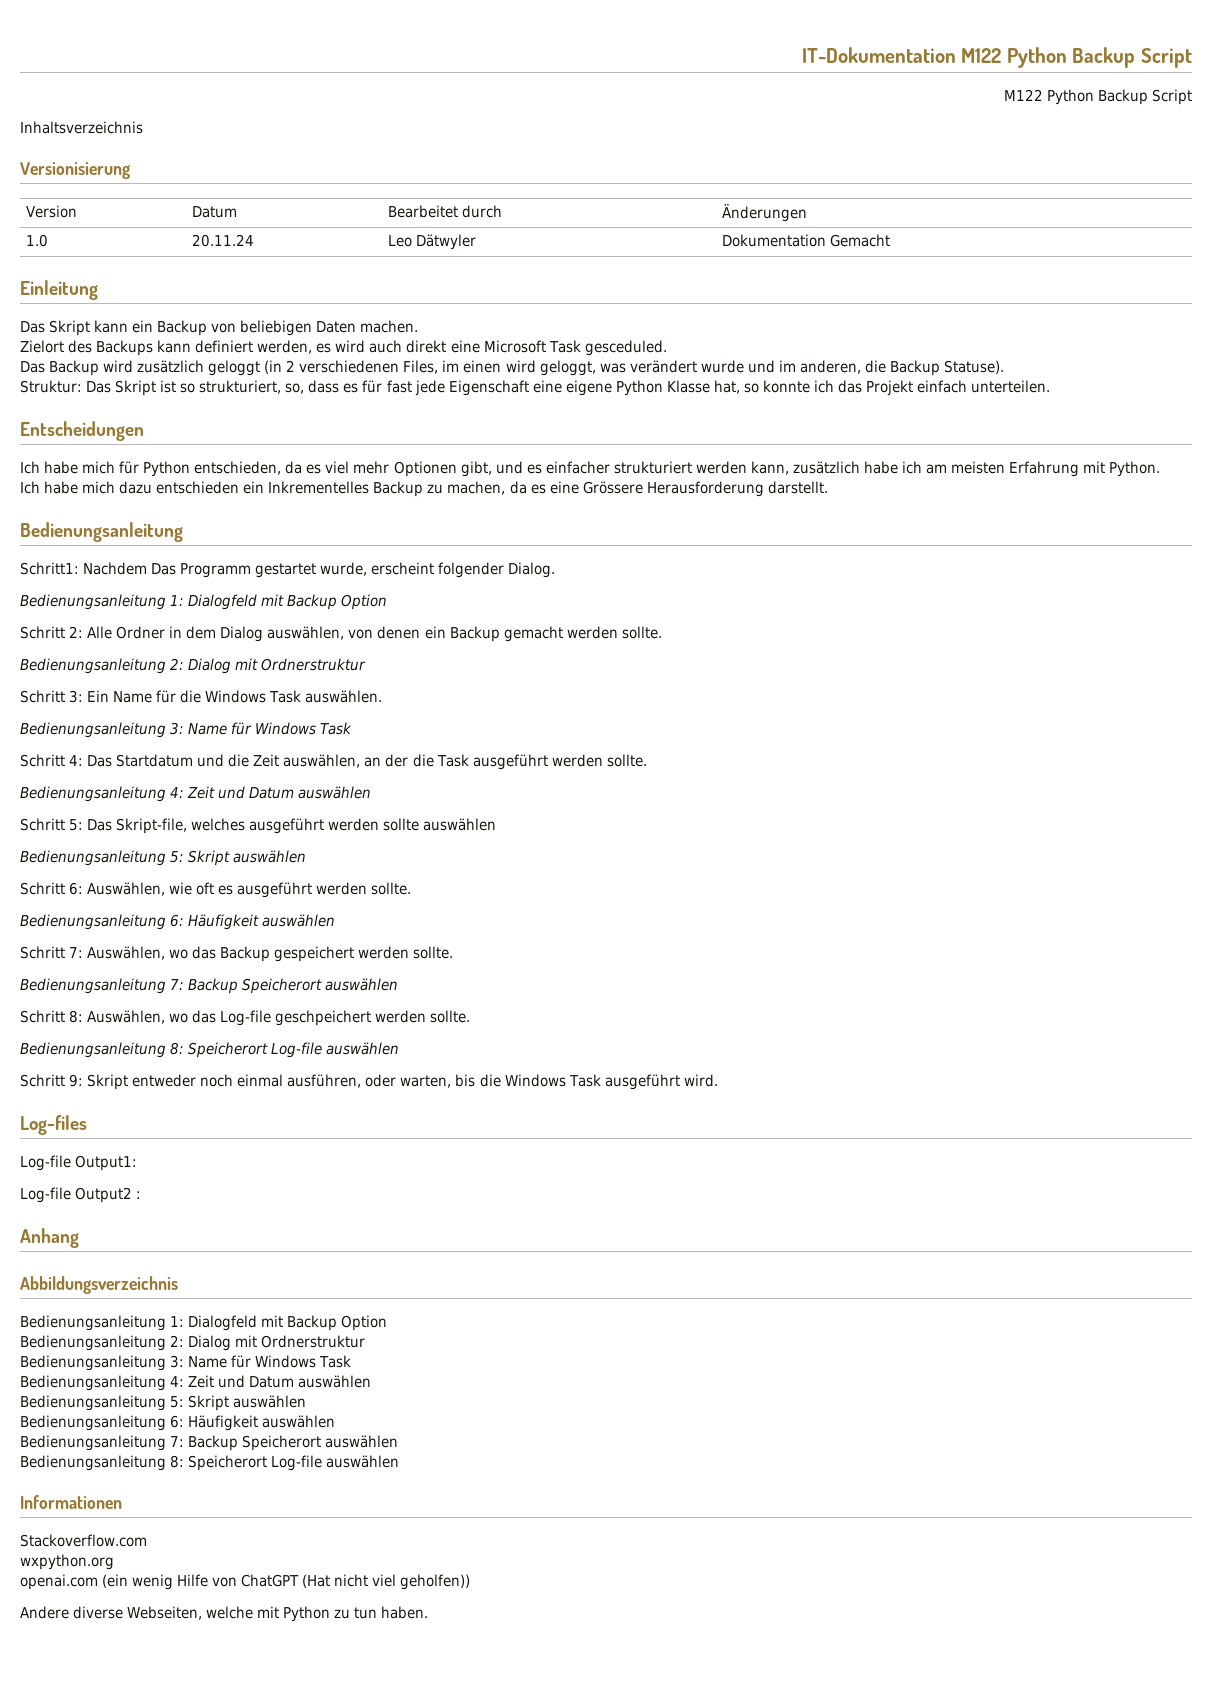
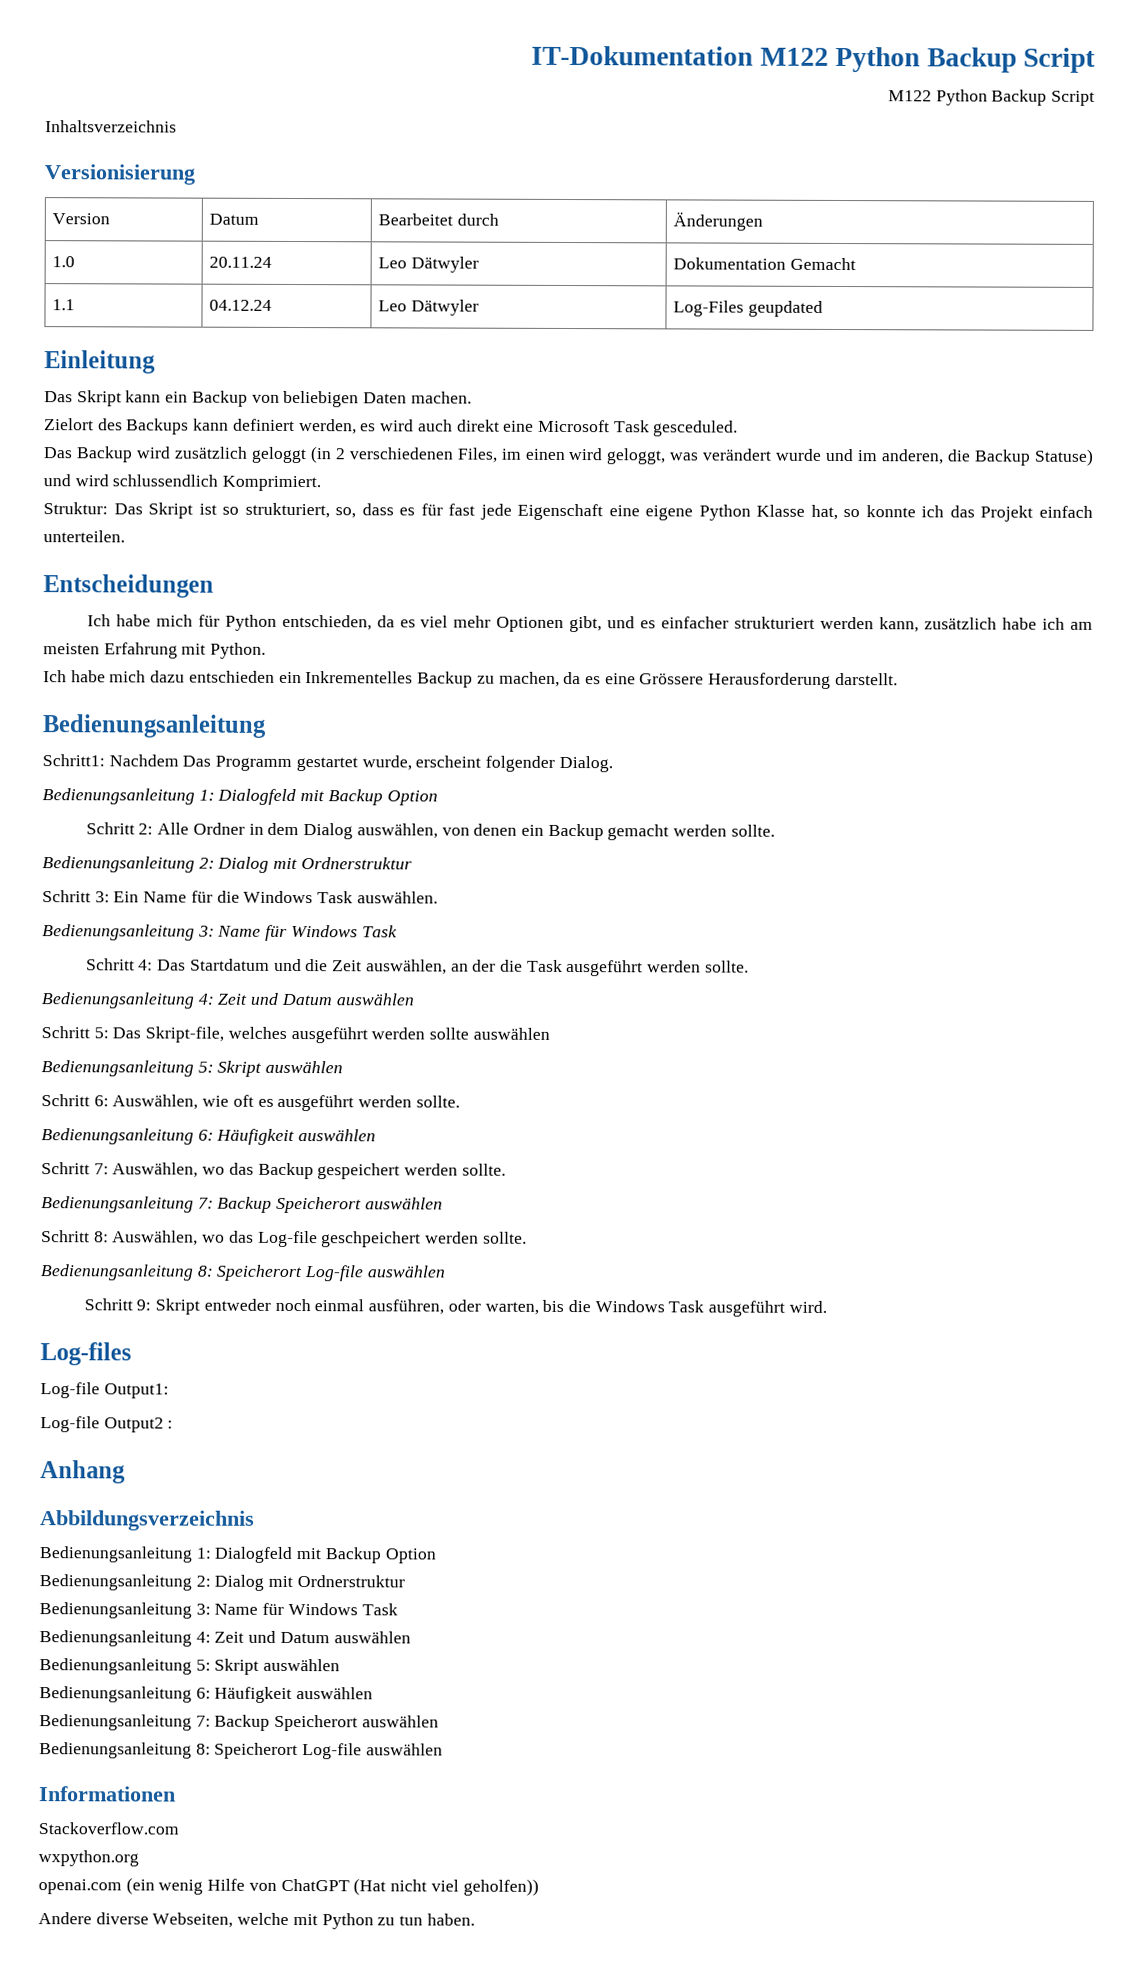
+ 1.1 | 04.12.24 | Leo Dätwyler | Log-Files geupdated
- Das Backup wird zusätzlich geloggt (in 2 verschiedenen Files, im einen wird geloggt, was verändert wurde und im anderen, die Backup Statuse).
+ Das Backup wird zusätzlich geloggt (in 2 verschiedenen Files, im einen wird geloggt, was verändert wurde und im anderen, die Backup Statuse) und wird schlussendlich Komprimiert.

